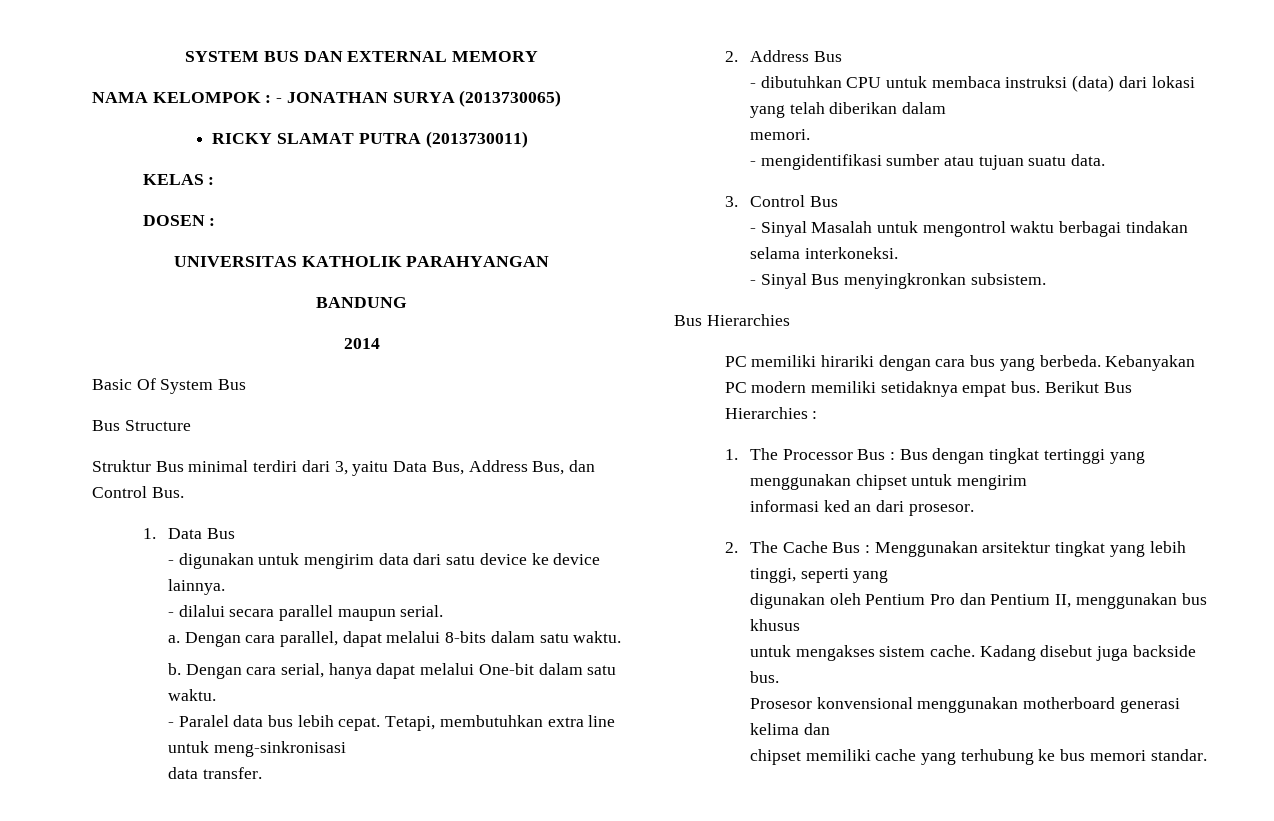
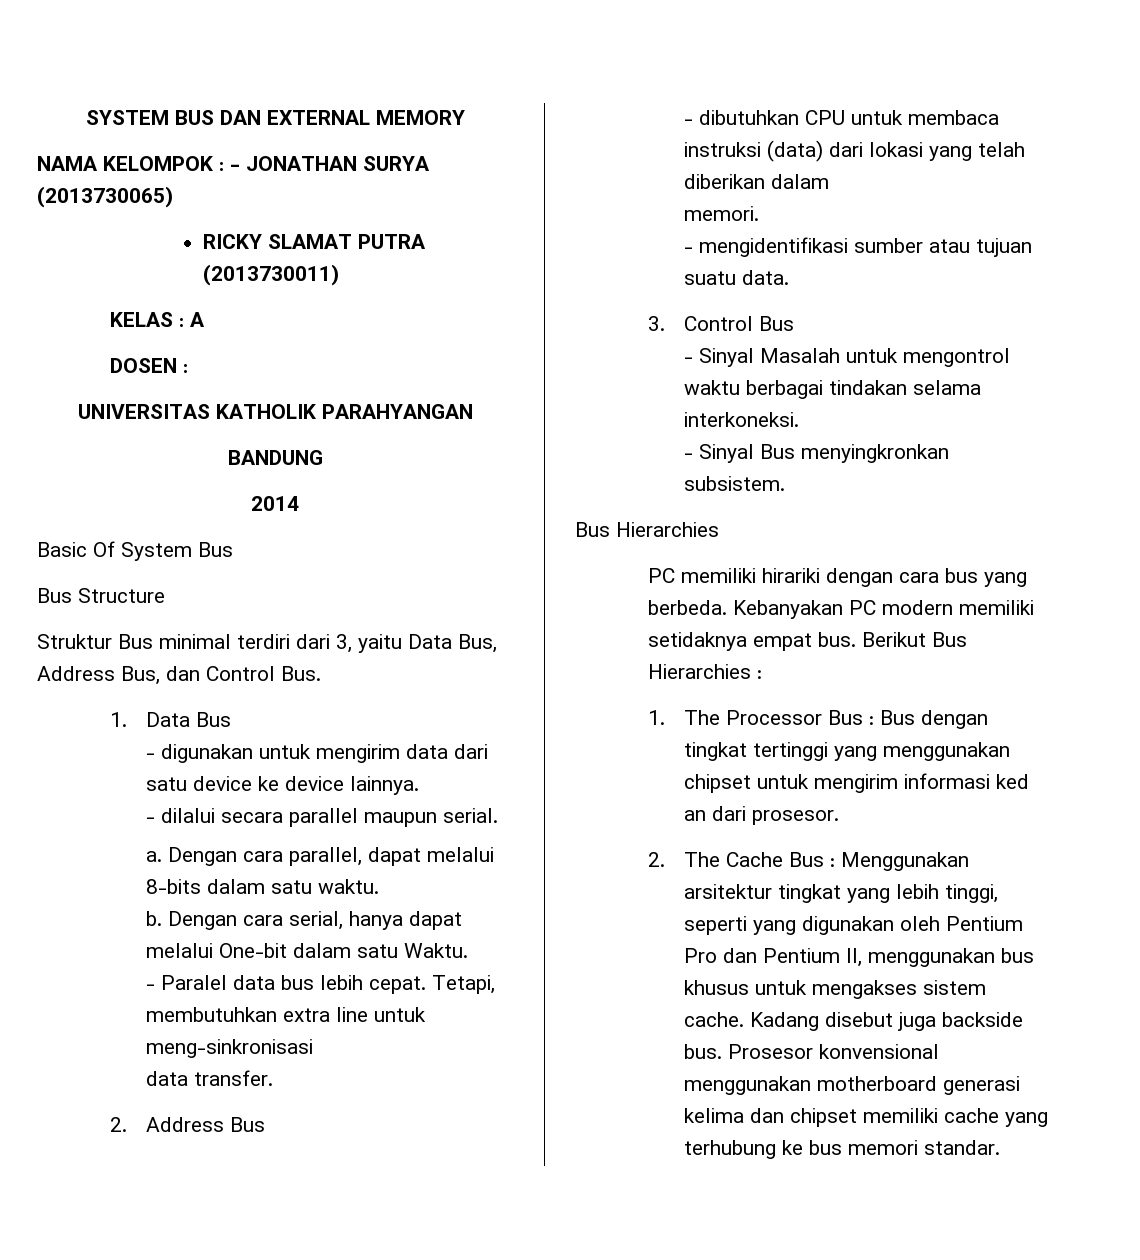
- KELAS :
+ KELAS : A
- Dengan cara serial, hanya dapat melalui One-bit dalam satu waktu.
+ Dengan cara serial, hanya dapat melalui One-bit dalam satu Waktu.
- 1. The Processor Bus : Bus dengan tingkat tertinggi yang menggunakan chipset untuk mengirim
- informasi ked an dari prosesor.
+ 1. The Processor Bus : Bus dengan tingkat tertinggi yang menggunakan chipset untuk mengirim informasi ked an dari prosesor.
- 2. The Cache Bus : Menggunakan arsitektur tingkat yang lebih tinggi, seperti yang
- digunakan oleh Pentium Pro dan Pentium II, menggunakan bus khusus
- untuk mengakses sistem cache.
+ 2. The Cache Bus : Menggunakan arsitektur tingkat yang lebih tinggi, seperti yang digunakan oleh Pentium Pro dan Pentium II, menggunakan bus khusus untuk mengakses sistem cache.
- Kadang disebut juga backside bus.
- Prosesor konvensional menggunakan motherboard generasi kelima dan
- chipset memiliki cache yang terhubung ke bus memori standar.
+ Kadang disebut juga backside bus. Prosesor konvensional menggunakan motherboard generasi kelima dan chipset memiliki cache yang terhubung ke bus memori standar.

